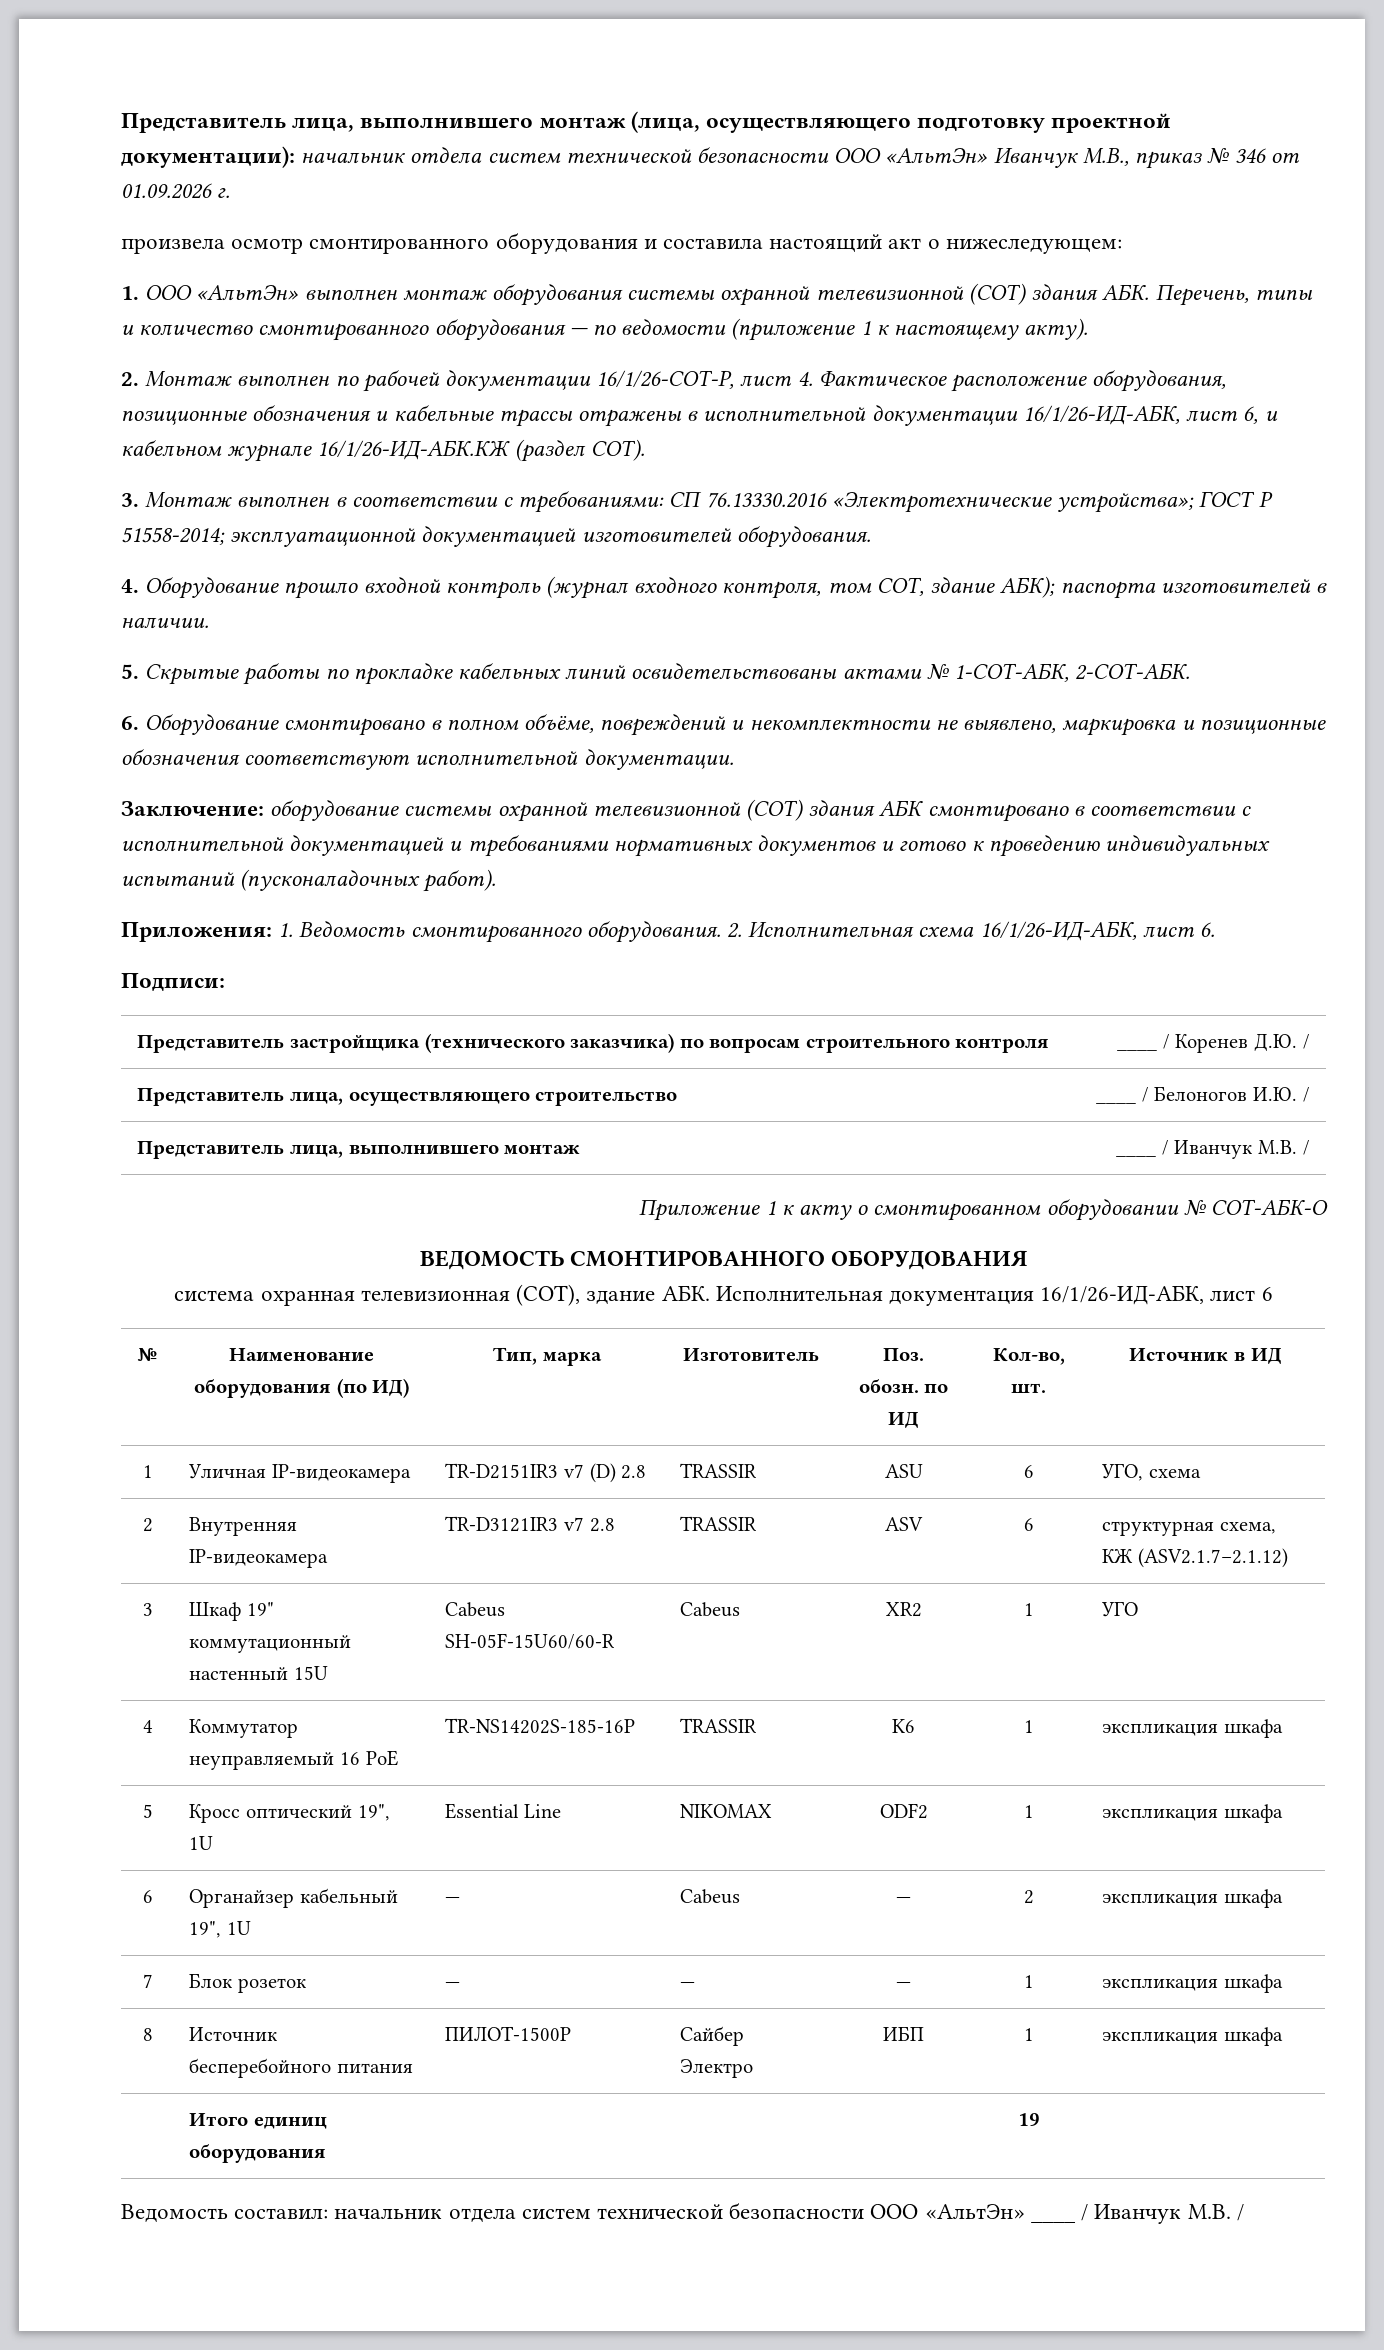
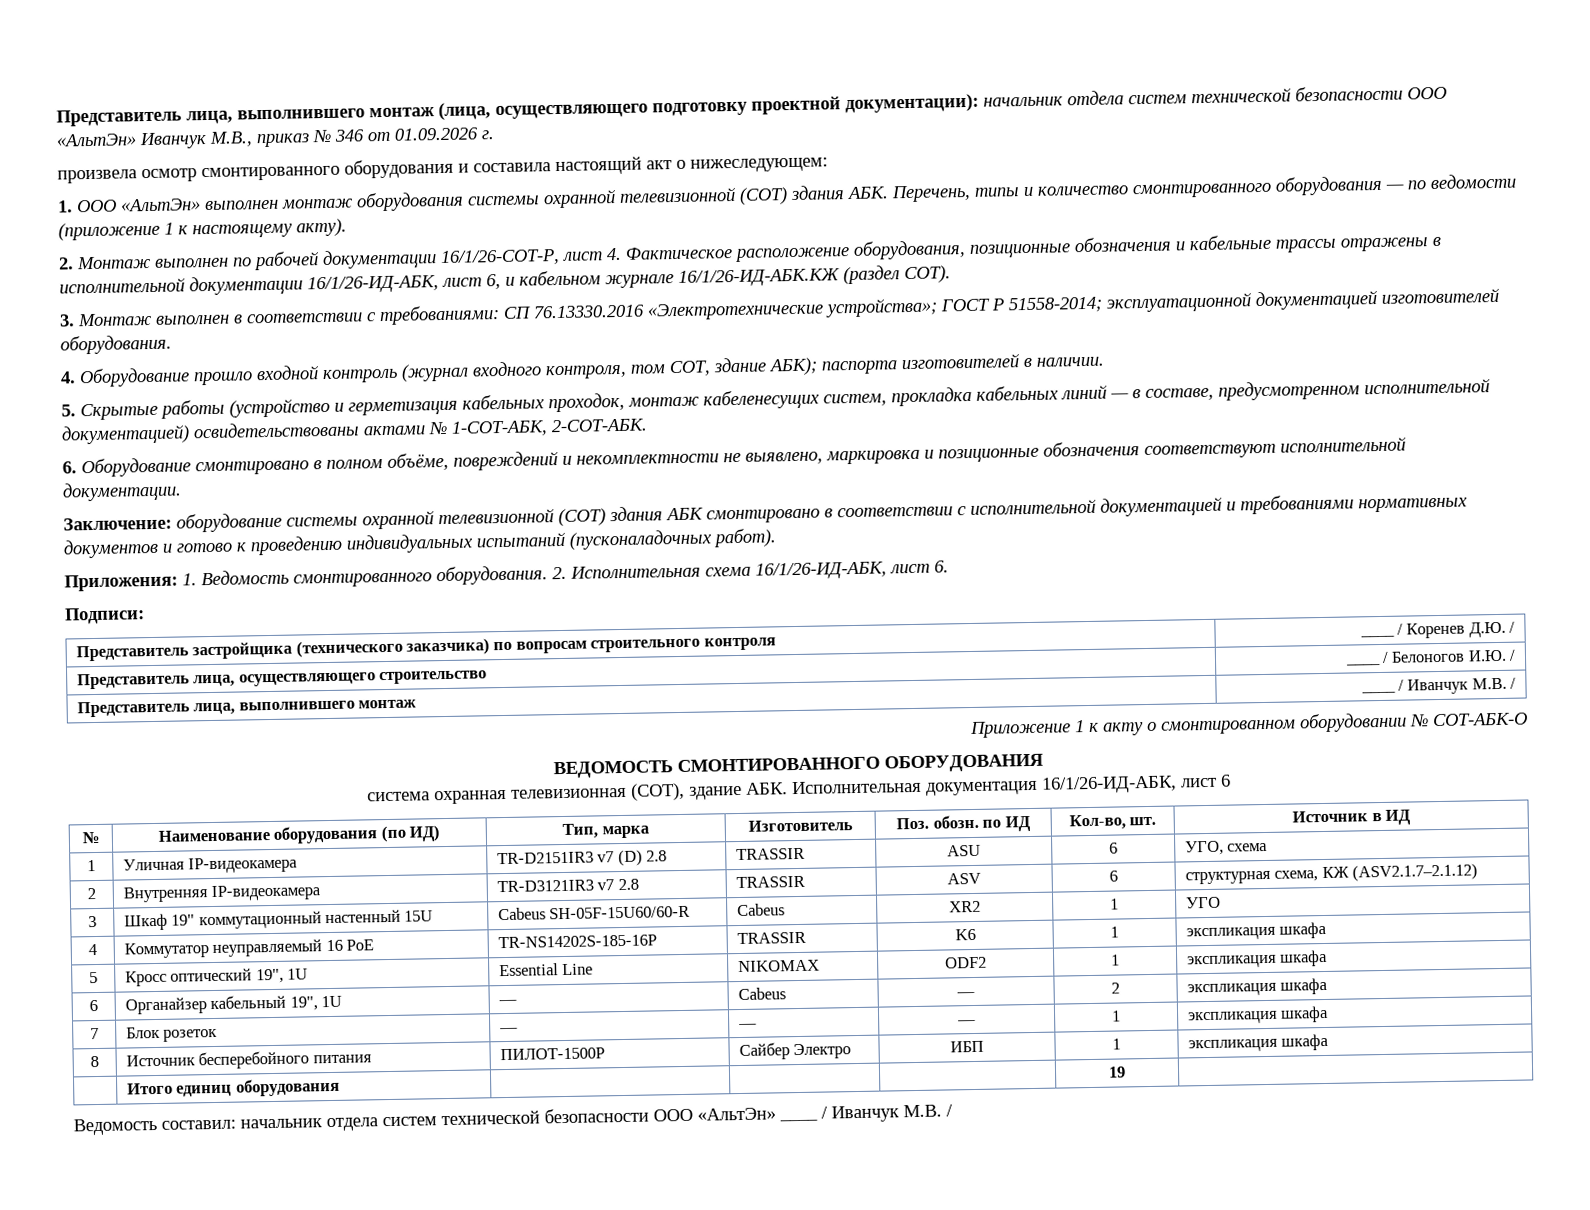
- 5. Скрытые работы по прокладке кабельных линий освидетельствованы актами № 1-СОТ-АБК, 2-СОТ-АБК.
+ 5. Скрытые работы (устройство и герметизация кабельных проходок, монтаж кабеленесущих систем, прокладка кабельных линий — в составе, предусмотренном исполнительной документацией) освидетельствованы актами № 1-СОТ-АБК, 2-СОТ-АБК.

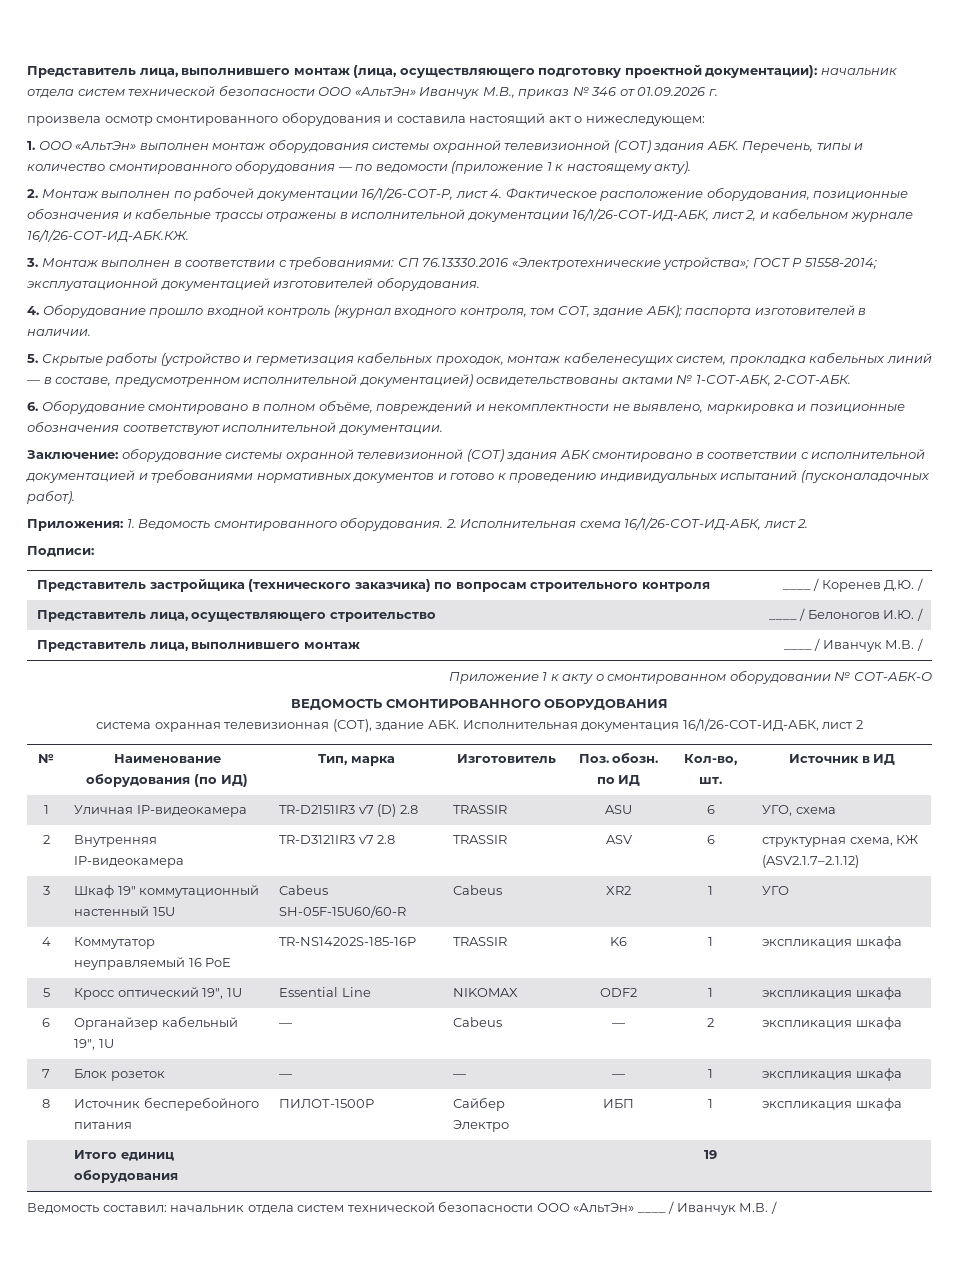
- 2. Монтаж выполнен по рабочей документации 16/1/26-СОТ-Р, лист 4. Фактическое расположение оборудования, позиционные обозначения и кабельные трассы отражены в исполнительной документации 16/1/26-ИД-АБК, лист 6, и кабельном журнале 16/1/26-ИД-АБК.КЖ (раздел СОТ).
+ 2. Монтаж выполнен по рабочей документации 16/1/26-СОТ-Р, лист 4. Фактическое расположение оборудования, позиционные обозначения и кабельные трассы отражены в исполнительной документации 16/1/26-СОТ-ИД-АБК, лист 2, и кабельном журнале 16/1/26-СОТ-ИД-АБК.КЖ.
- 2. Исполнительная схема 16/1/26-ИД-АБК, лист 6.
+ 2. Исполнительная схема 16/1/26-СОТ-ИД-АБК, лист 2.
- система охранная телевизионная (СОТ), здание АБК. Исполнительная документация 16/1/26-ИД-АБК, лист 6
+ система охранная телевизионная (СОТ), здание АБК. Исполнительная документация 16/1/26-СОТ-ИД-АБК, лист 2

